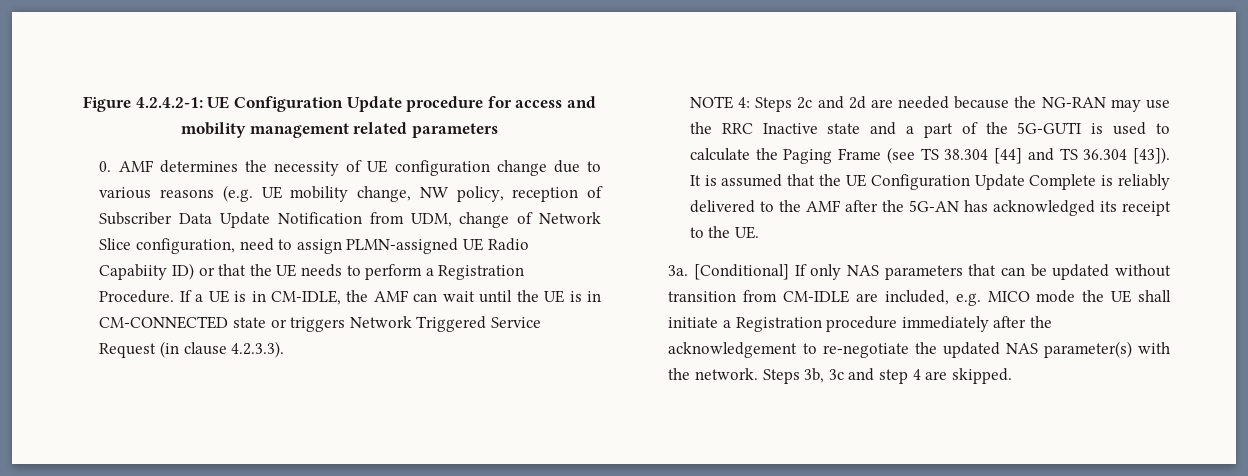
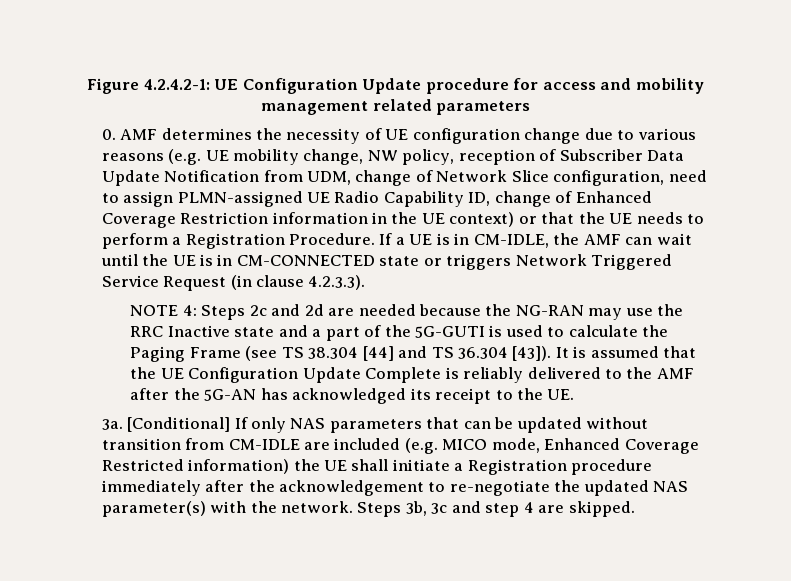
- 0. AMF determines the necessity of UE configuration change due to various reasons (e.g. UE mobility change, NW policy, reception of Subscriber Data Update Notification from UDM, change of Network Slice configuration, need to assign PLMN-assigned UE Radio Capabiity ID) or that the UE needs to perform a Registration Procedure.
+ 0. AMF determines the necessity of UE configuration change due to various reasons (e.g. UE mobility change, NW policy, reception of Subscriber Data Update Notification from UDM, change of Network Slice configuration, need to assign PLMN-assigned UE Radio Capability ID, change of Enhanced Coverage Restriction information in the UE context) or that the UE needs to perform a Registration Procedure.
- [Conditional] If only NAS parameters that can be updated without transition from CM-IDLE are included, e.g. MICO mode the UE shall initiate a Registration procedure immediately after the acknowledgement to re-negotiate the updated NAS parameter(s) with the network.
+ [Conditional] If only NAS parameters that can be updated without transition from CM-IDLE are included (e.g. MICO mode, Enhanced Coverage Restricted information) the UE shall initiate a Registration procedure immediately after the acknowledgement to re-negotiate the updated NAS parameter(s) with the network.

